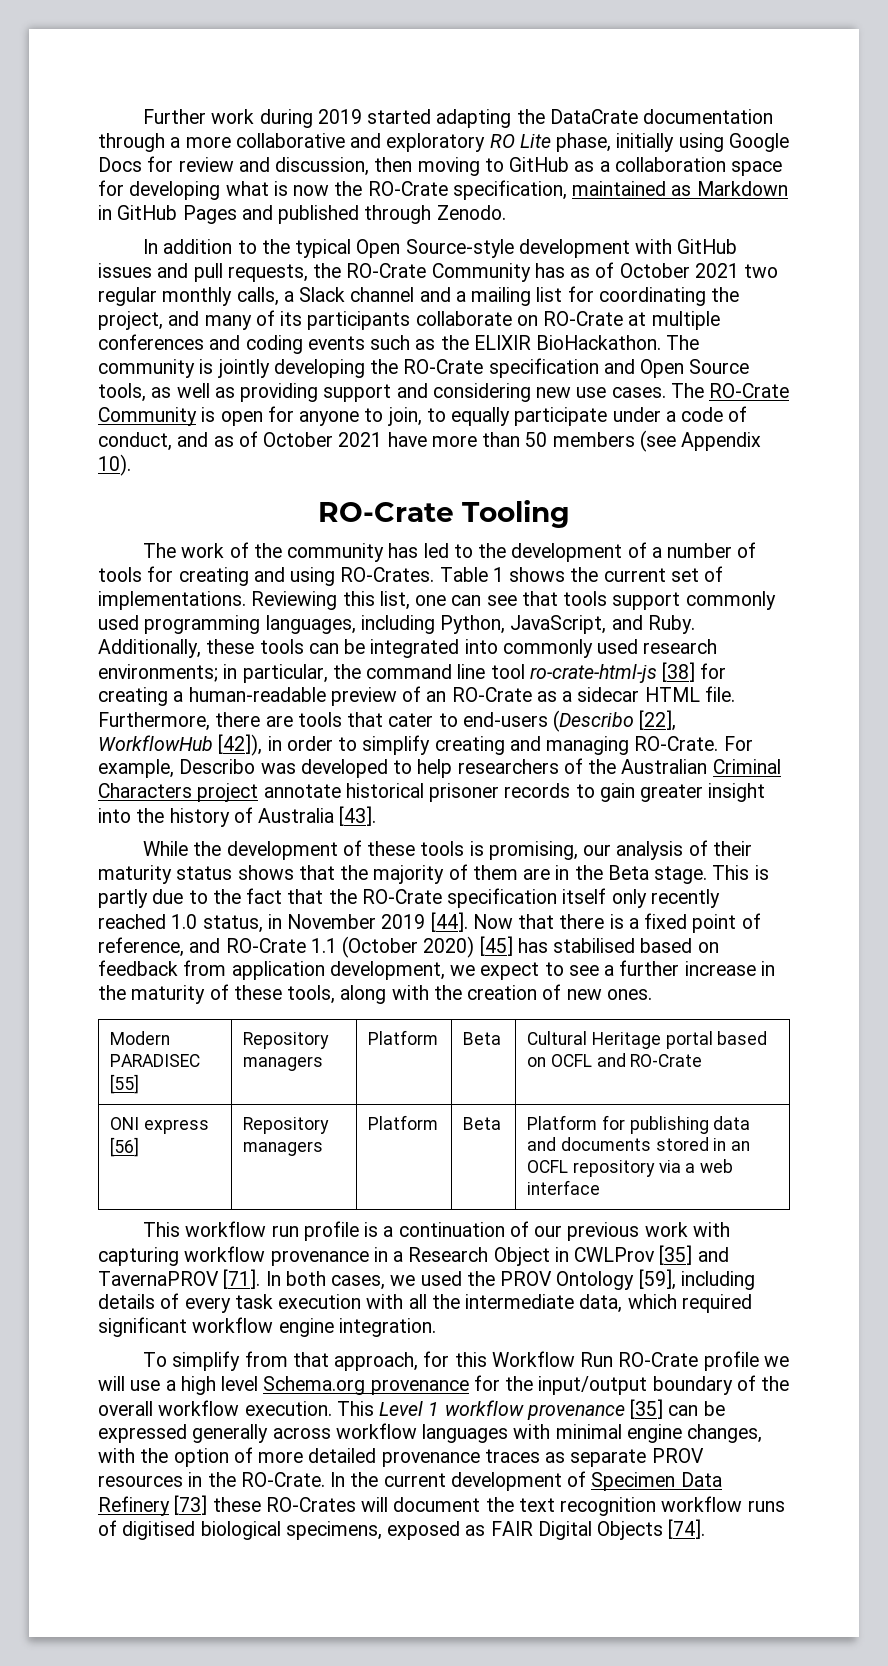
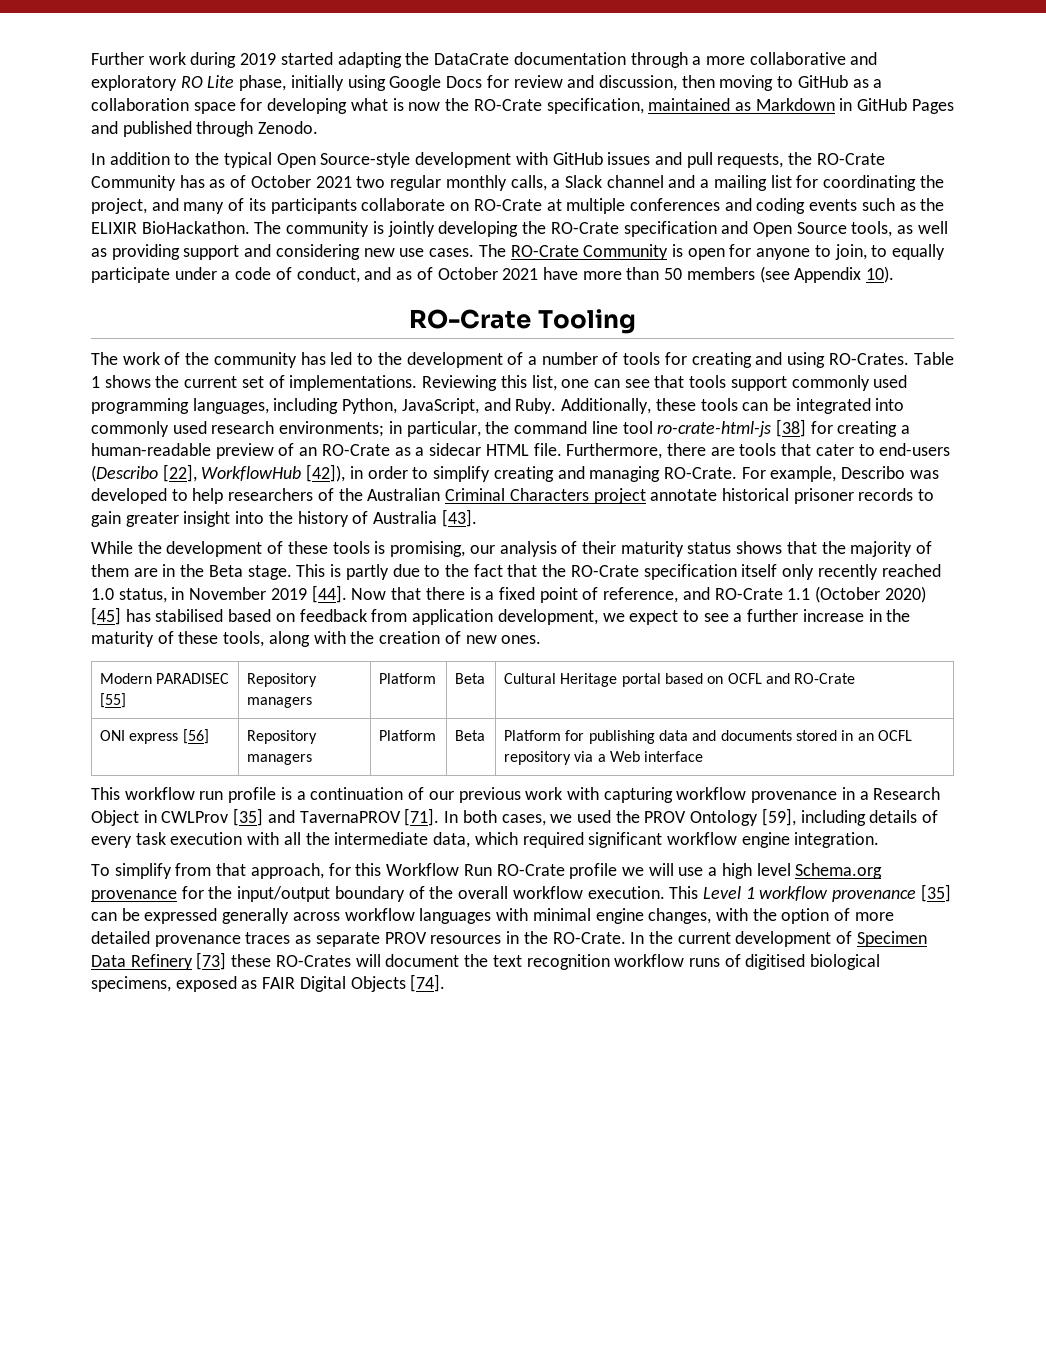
- ONI express [56] | Repository managers | Platform | Beta | Platform for publishing data and documents stored in an OCFL repository via a web interface
+ ONI express [56] | Repository managers | Platform | Beta | Platform for publishing data and documents stored in an OCFL repository via a Web interface

